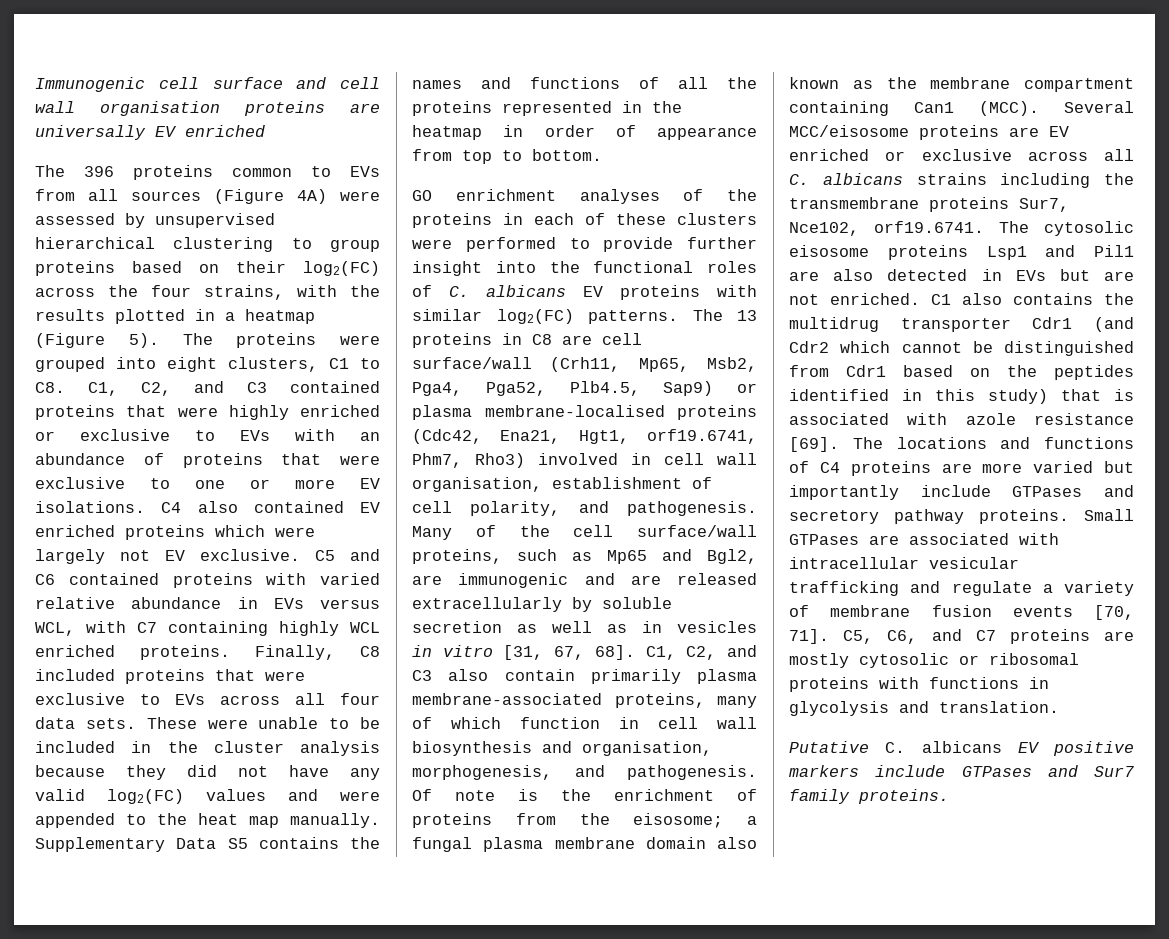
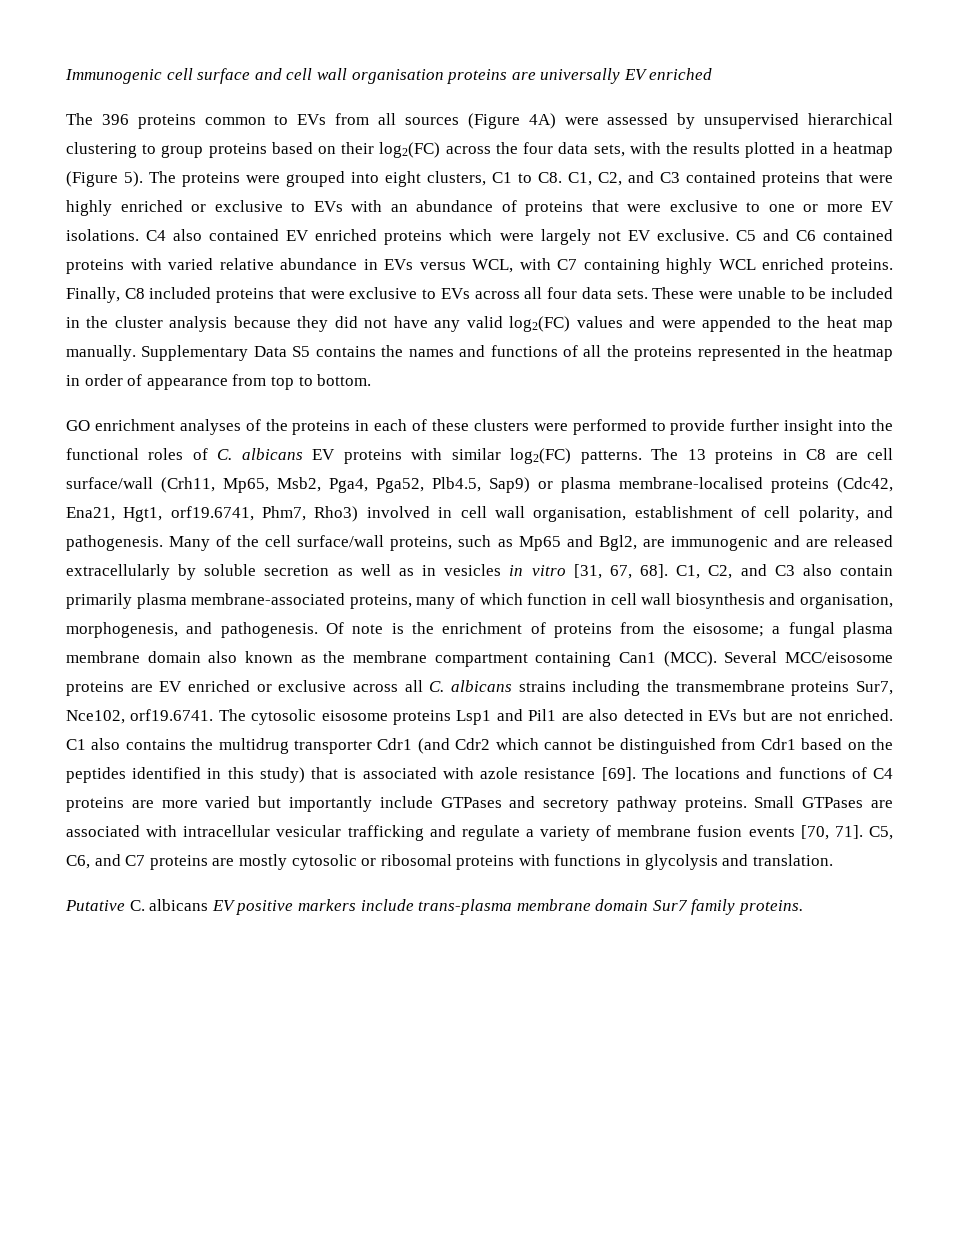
- The 396 proteins common to EVs from all sources (Figure 4A) were assessed by unsupervised hierarchical clustering to group proteins based on their log2(FC) across the four strains, with the results plotted in a heatmap (Figure 5).
+ The 396 proteins common to EVs from all sources (Figure 4A) were assessed by unsupervised hierarchical clustering to group proteins based on their log2(FC) across the four data sets, with the results plotted in a heatmap (Figure 5).
- Putative C. albicans EV positive markers include GTPases and Sur7 family proteins.
+ Putative C. albicans EV positive markers include trans-plasma membrane domain Sur7 family proteins.

